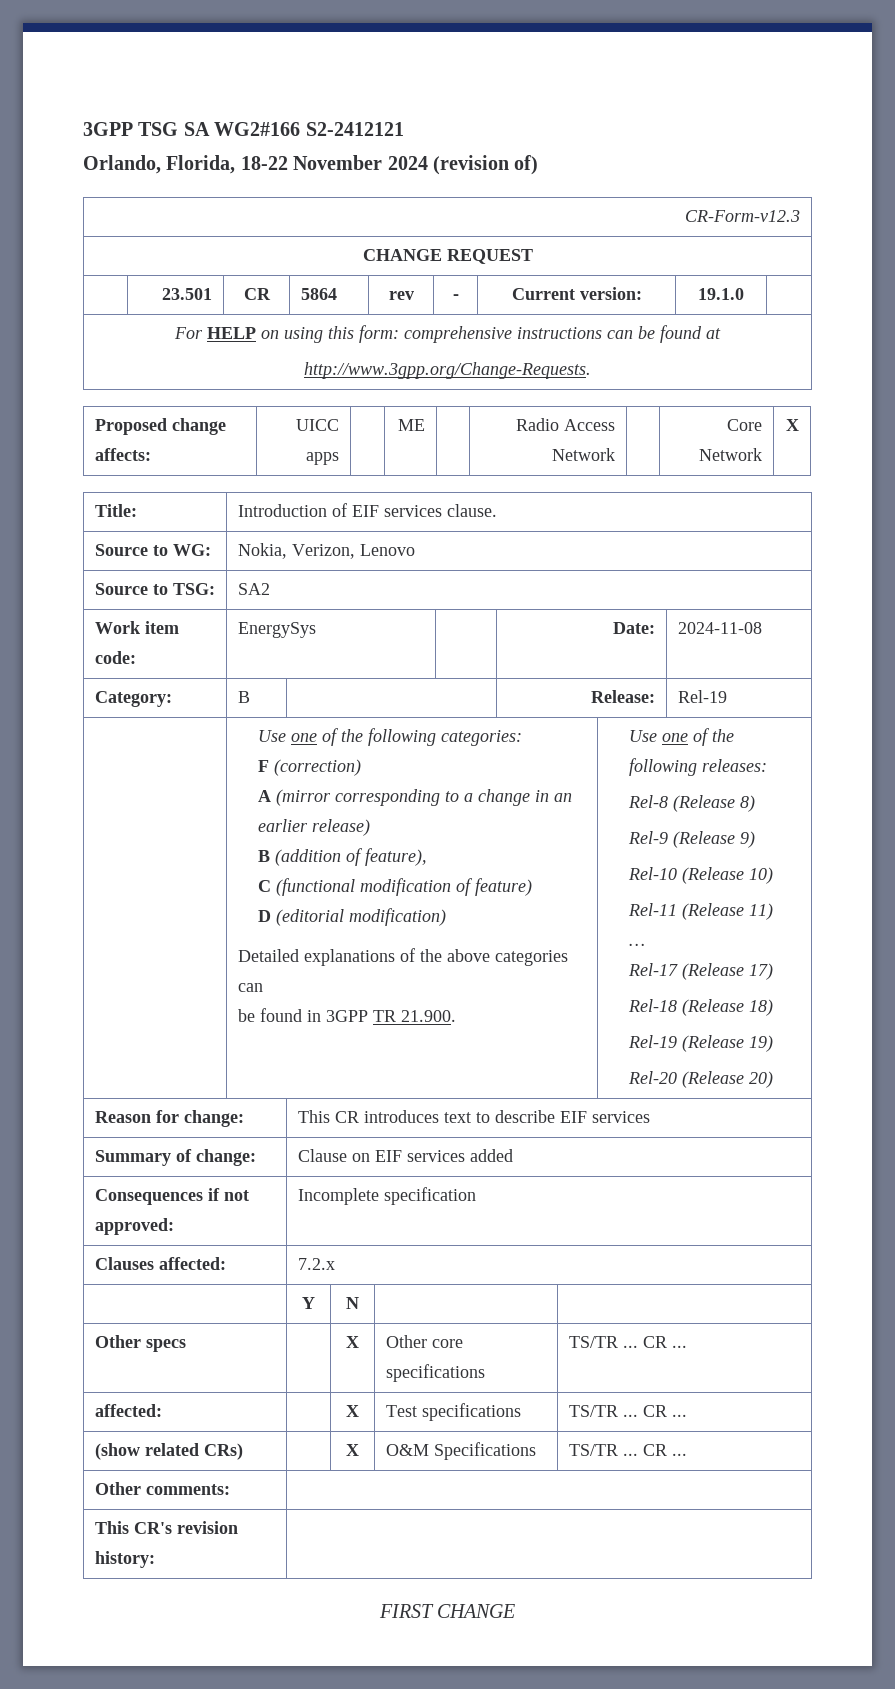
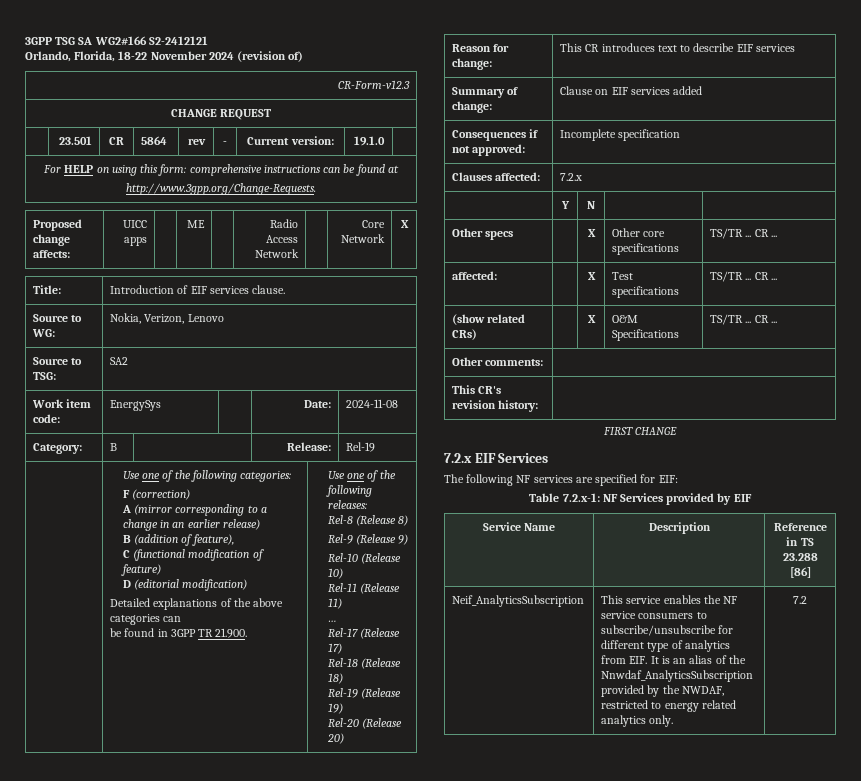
+ 7.2.x EIF Services
+ The following NF services are specified for EIF:
+ Table 7.2.x-1: NF Services provided by EIF
+ Service Name | Description | Reference in TS 23.288 [86]
+ Neif_AnalyticsSubscription | This service enables the NF service consumers to subscribe/unsubscribe for different type of analytics from EIF. It is an alias of the Nnwdaf_AnalyticsSubscription provided by the NWDAF, restricted to energy related analytics only. | 7.2

